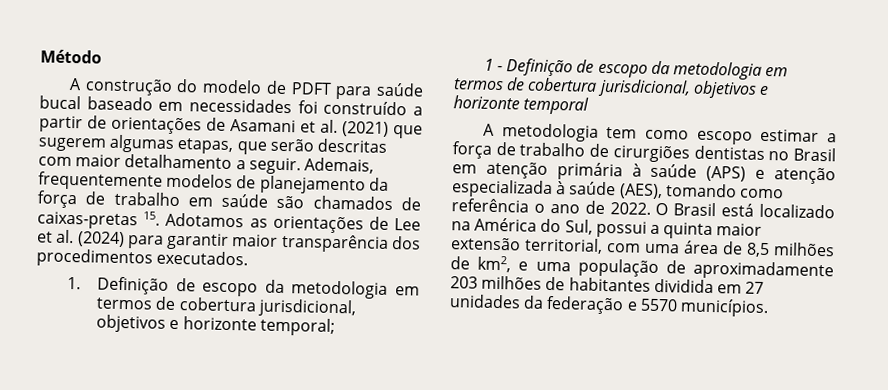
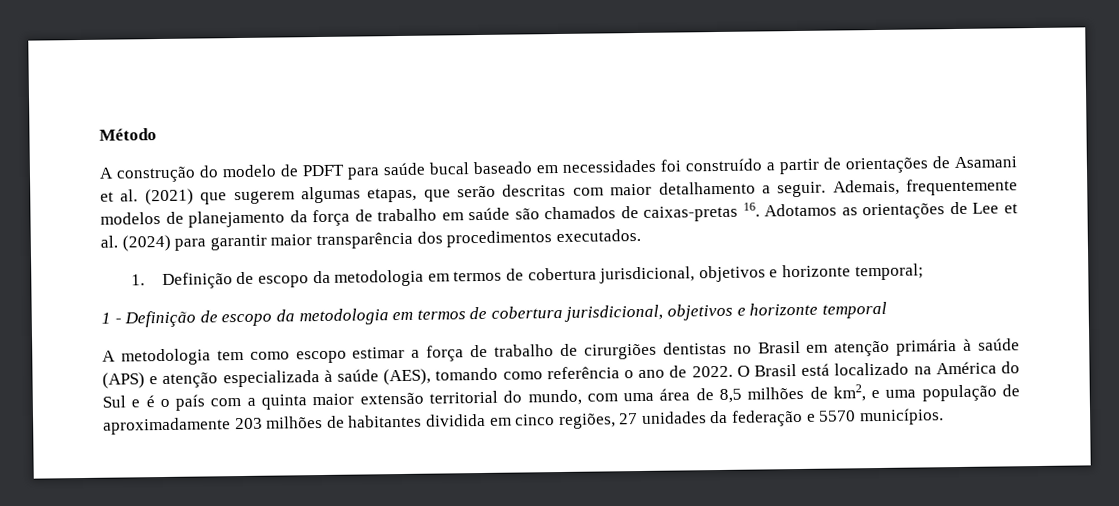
- Ademais, frequentemente modelos de planejamento da força de trabalho em saúde são chamados de caixas-pretas 15. Adotamos as orientações de Lee et al. (2024) para garantir maior transparência dos procedimentos executados.
+ Ademais, frequentemente modelos de planejamento da força de trabalho em saúde são chamados de caixas-pretas 16. Adotamos as orientações de Lee et al. (2024) para garantir maior transparência dos procedimentos executados.
- O Brasil está localizado na América do Sul, possui a quinta maior extensão territorial, com uma área de 8,5 milhões de km2, e uma população de aproximadamente 203 milhões de habitantes dividida em 27 unidades da federação e 5570 municípios.
+ O Brasil está localizado na América do Sul e é o país com a quinta maior extensão territorial do mundo, com uma área de 8,5 milhões de km2, e uma população de aproximadamente 203 milhões de habitantes dividida em cinco regiões, 27 unidades da federação e 5570 municípios.

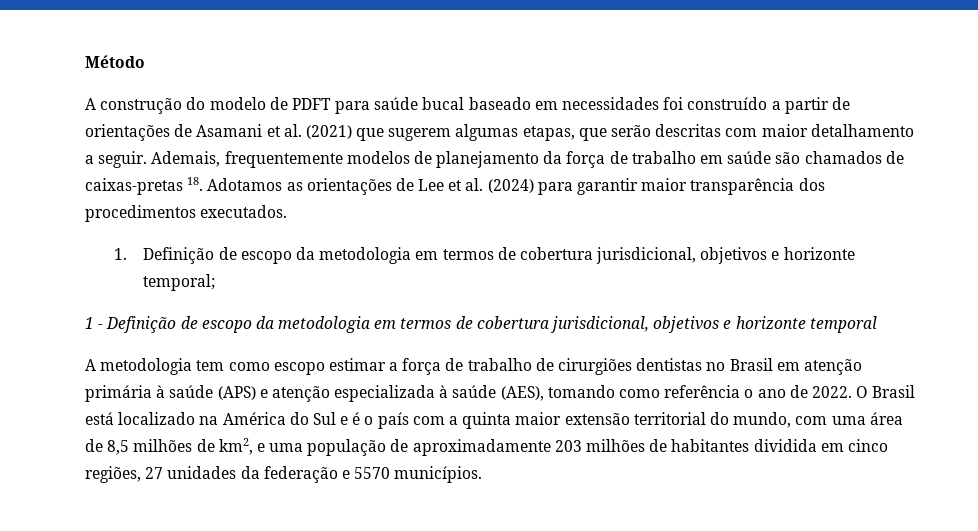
- Ademais, frequentemente modelos de planejamento da força de trabalho em saúde são chamados de caixas-pretas 16. Adotamos as orientações de Lee et al. (2024) para garantir maior transparência dos procedimentos executados.
+ Ademais, frequentemente modelos de planejamento da força de trabalho em saúde são chamados de caixas-pretas 18. Adotamos as orientações de Lee et al. (2024) para garantir maior transparência dos procedimentos executados.

